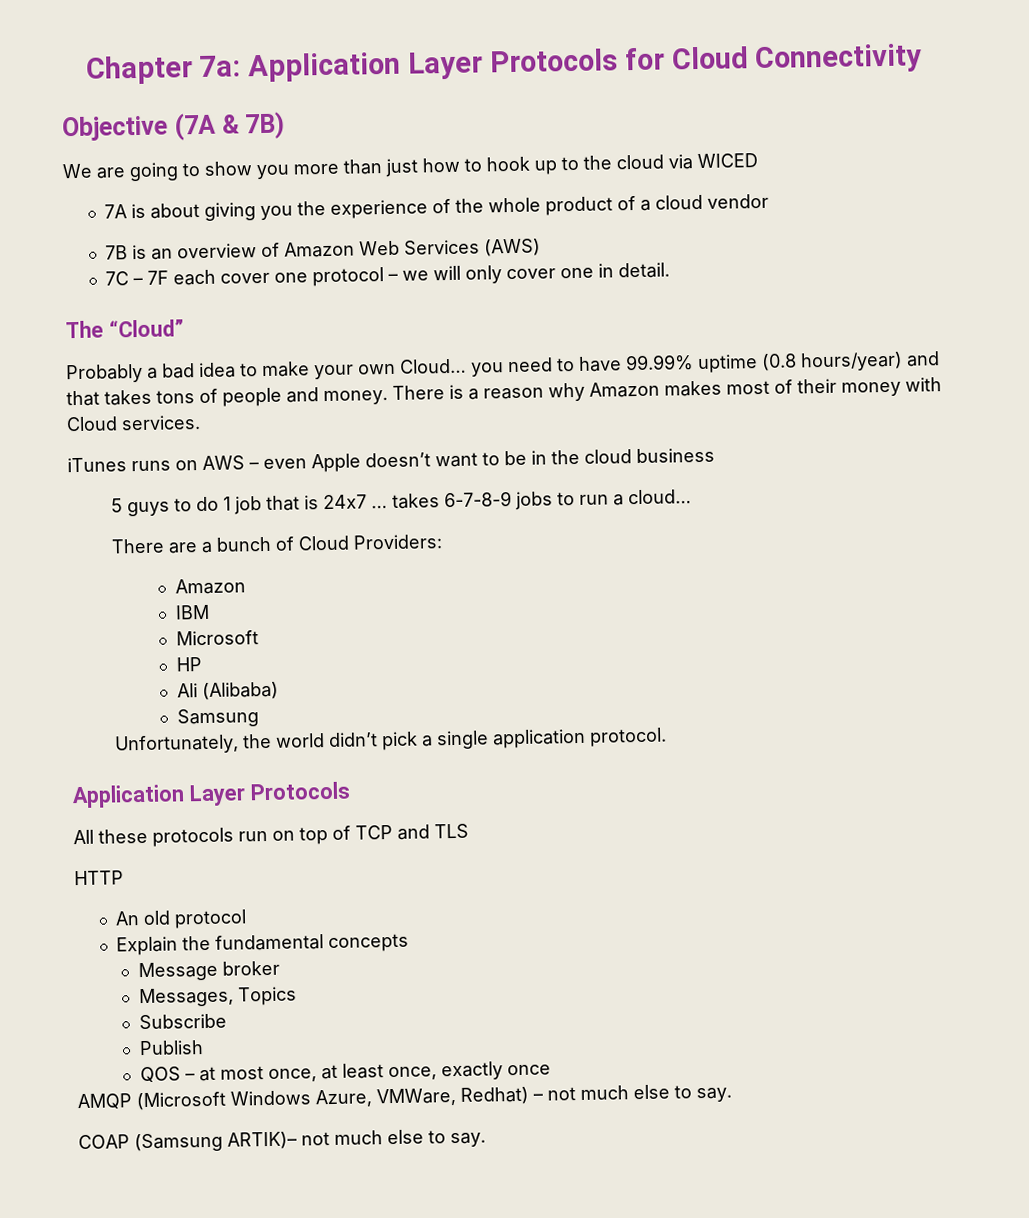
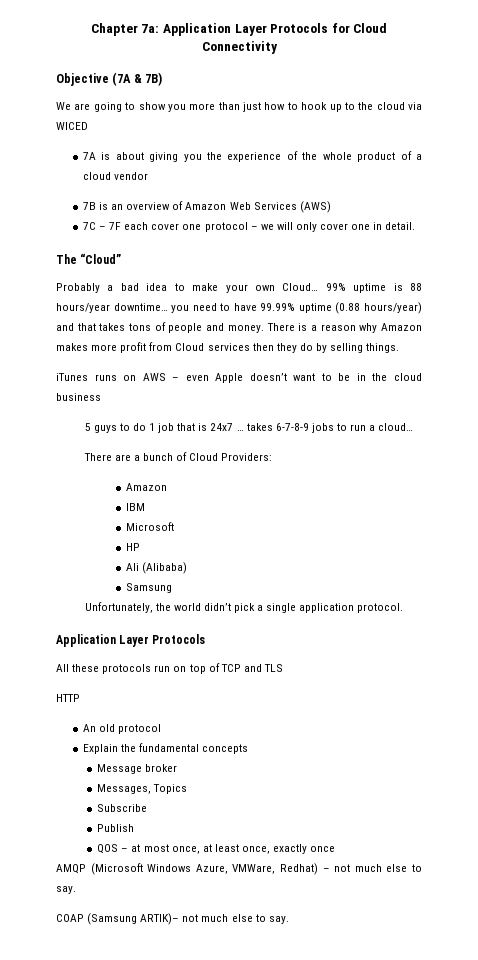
- Probably a bad idea to make your own Cloud… you need to have 99.99% uptime (0.8 hours/year) and that takes tons of people and money.
+ Probably a bad idea to make your own Cloud… 99% uptime is 88 hours/year downtime… you need to have 99.99% uptime (0.88 hours/year) and that takes tons of people and money.
- There is a reason why Amazon makes most of their money with Cloud services.
+ There is a reason why Amazon makes more profit from Cloud services then they do by selling things.

